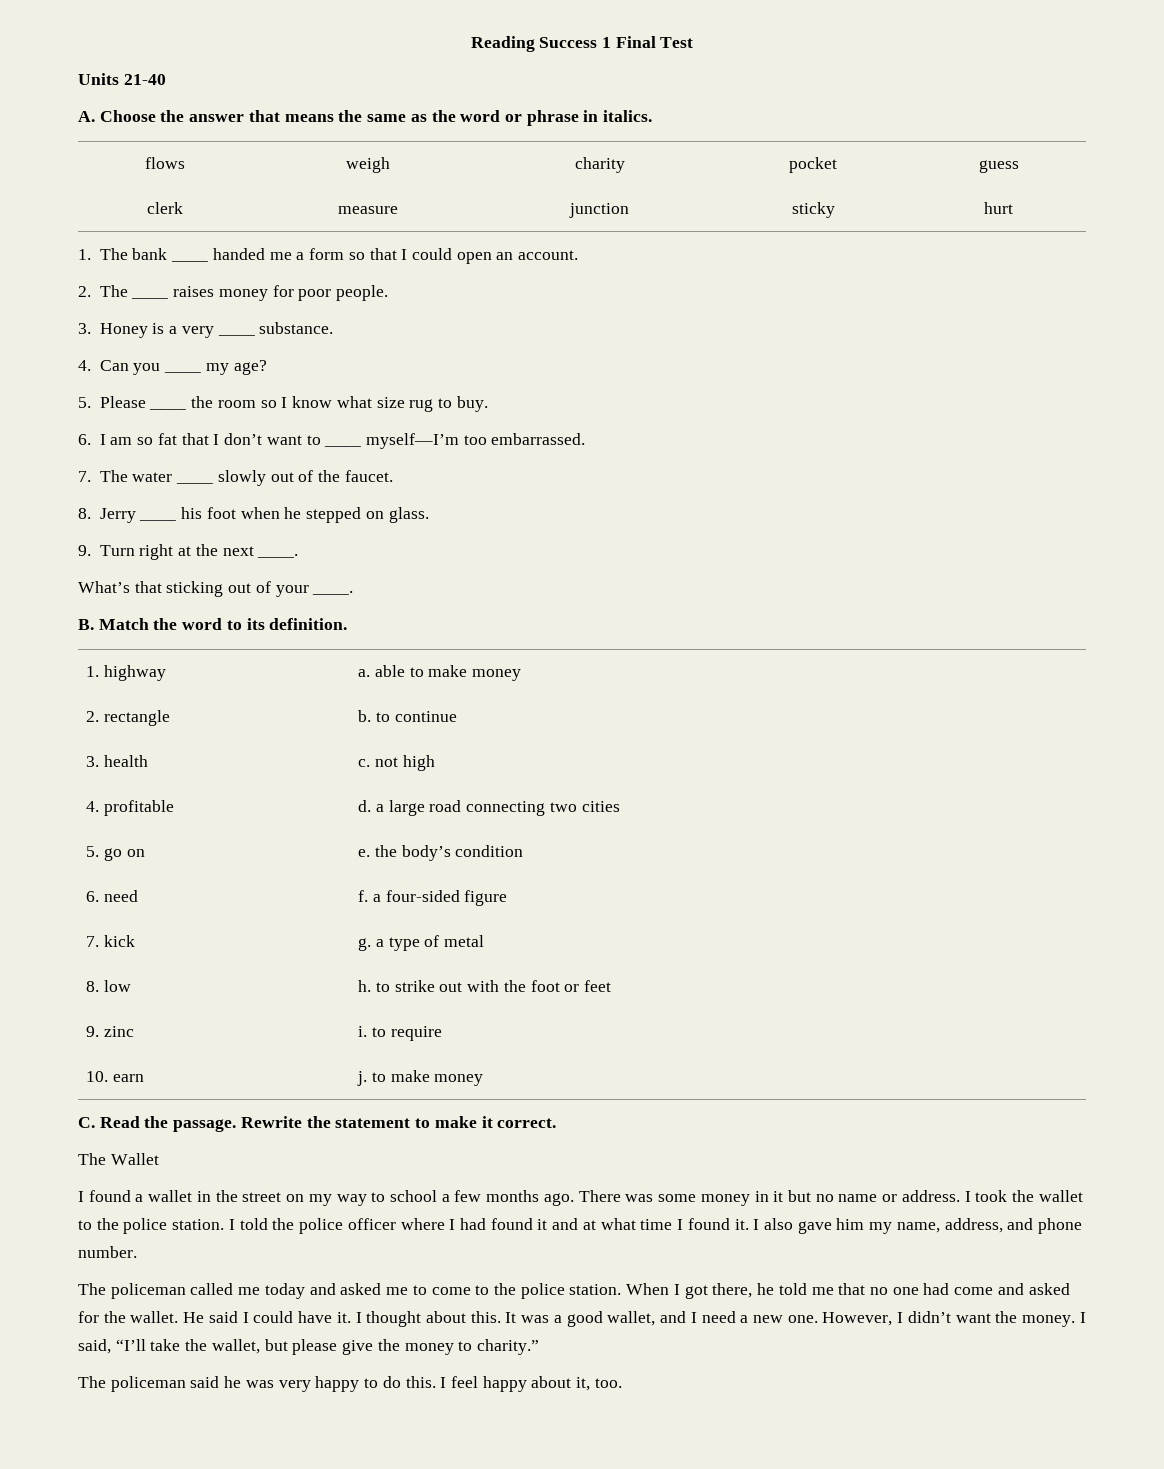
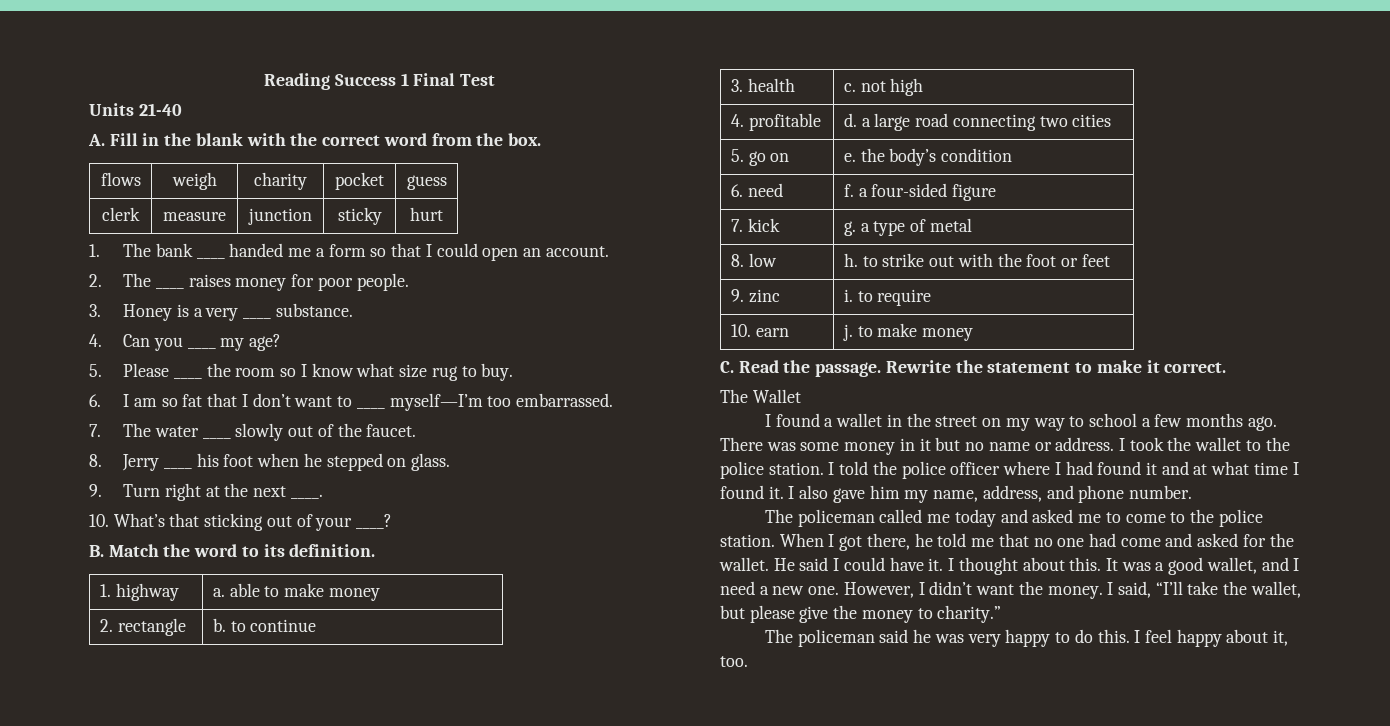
- A. Choose the answer that means the same as the word or phrase in italics.
+ A. Fill in the blank with the correct word from the box.
- What’s that sticking out of your ____.
+ 10. What’s that sticking out of your ____?

